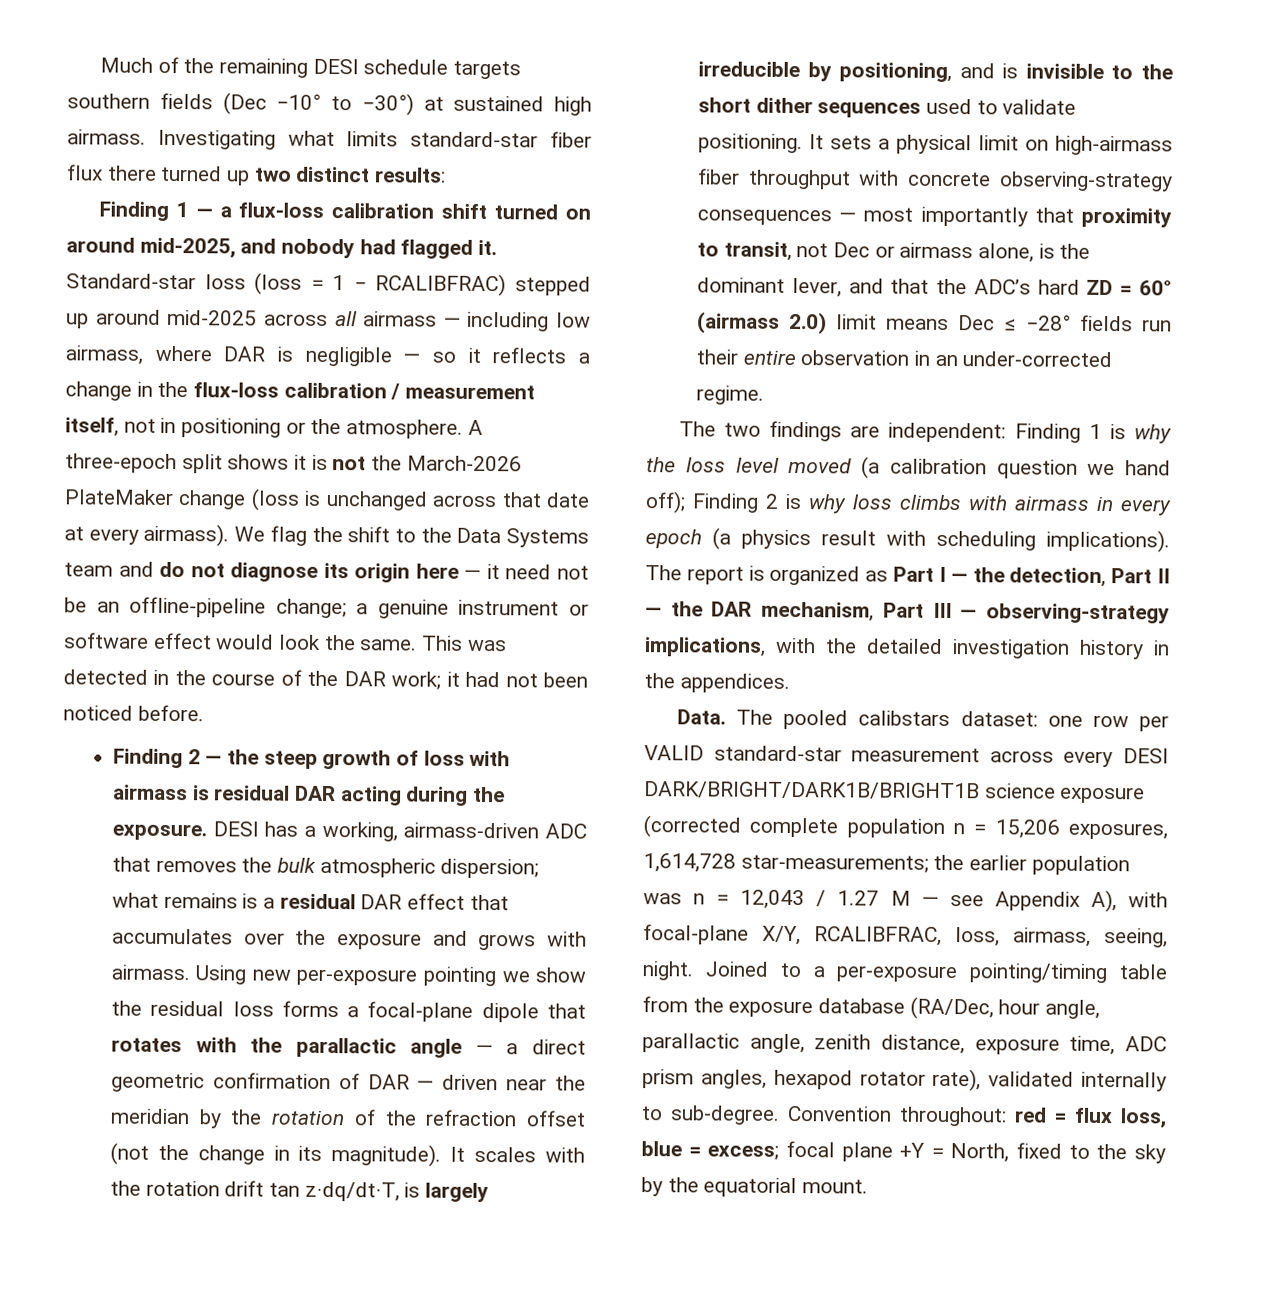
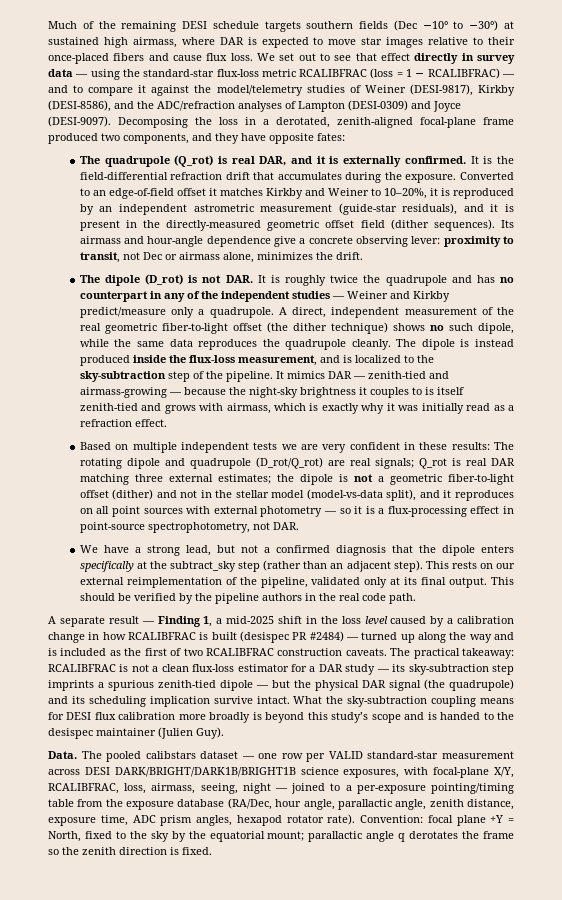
- Much of the remaining DESI schedule targets southern fields (Dec −10° to −30°) at sustained high airmass. Investigating what limits standard-star fiber flux there turned up two distinct results:
- Finding 1 — a flux-loss calibration shift turned on around mid-2025, and nobody had flagged it. Standard-star loss (loss = 1 − RCALIBFRAC) stepped up around mid-2025 across all airmass — including low airmass, where DAR is negligible — so it reflects a change in the flux-loss calibration / measurement itself, not in positioning or the atmosphere. A three-epoch split shows it is not the March-2026 PlateMaker change (loss is unchanged across that date at every airmass). We flag the shift to the Data Systems team and do not diagnose its origin here — it need not be an offline-pipeline change; a genuine instrument or software effect would look the same. This was detected in the course of the DAR work; it had not been noticed before.
- Finding 2 — the steep growth of loss with airmass is residual DAR acting during the exposure. DESI has a working, airmass-driven ADC that removes the bulk atmospheric dispersion; what remains is a residual DAR effect that accumulates over the exposure and grows with airmass. Using new per-exposure pointing we show the residual loss forms a focal-plane dipole that rotates with the parallactic angle — a direct geometric confirmation of DAR — driven near the meridian by the rotation of the refraction offset (not the change in its magnitude). It scales with the rotation drift tan z·dq/dt·T, is largely irreducible by positioning, and is invisible to the short dither sequences used to validate positioning. It sets a physical limit on high-airmass fiber throughput with concrete observing-strategy consequences — most importantly that proximity to transit, not Dec or airmass alone, is the dominant lever, and that the ADC’s hard ZD = 60° (airmass 2.0) limit means Dec ≤ −28° fields run their entire observation in an under-corrected regime.
- The two findings are independent: Finding 1 is why the loss level moved (a calibration question we hand off); Finding 2 is why loss climbs with airmass in every epoch (a physics result with scheduling implications). The report is organized as Part I — the detection, Part II — the DAR mechanism, Part III — observing-strategy implications, with the detailed investigation history in the appendices.
+ Much of the remaining DESI schedule targets southern fields (Dec −10° to −30°) at sustained high airmass, where DAR is expected to move star images relative to their once-placed fibers and cause flux loss. We set out to see that effect directly in survey data — using the standard-star flux-loss metric RCALIBFRAC (loss = 1 − RCALIBFRAC) — and to compare it against the model/telemetry studies of Weiner (DESI-9817), Kirkby (DESI-8586), and the ADC/refraction analyses of Lampton (DESI-0309) and Joyce (DESI-9097). Decomposing the loss in a derotated, zenith-aligned focal-plane frame produced two components, and they have opposite fates:
+ The quadrupole (Q_rot) is real DAR, and it is externally confirmed. It is the field-differential refraction drift that accumulates during the exposure. Converted to an edge-of-field offset it matches Kirkby and Weiner to 10–20%, it is reproduced by an independent astrometric measurement (guide-star residuals), and it is present in the directly-measured geometric offset field (dither sequences). Its airmass and hour-angle dependence give a concrete observing lever: proximity to transit, not Dec or airmass alone, minimizes the drift.
+ The dipole (D_rot) is not DAR. It is roughly twice the quadrupole and has no counterpart in any of the independent studies — Weiner and Kirkby predict/measure only a quadrupole. A direct, independent measurement of the real geometric fiber-to-light offset (the dither technique) shows no such dipole, while the same data reproduces the quadrupole cleanly. The dipole is instead produced inside the flux-loss measurement, and is localized to the sky-subtraction step of the pipeline. It mimics DAR — zenith-tied and airmass-growing — because the night-sky brightness it couples to is itself zenith-tied and grows with airmass, which is exactly why it was initially read as a refraction effect.
+ Based on multiple independent tests we are very confident in these results: The rotating dipole and quadrupole (D_rot/Q_rot) are real signals; Q_rot is real DAR matching three external estimates; the dipole is not a geometric fiber-to-light offset (dither) and not in the stellar model (model-vs-data split), and it reproduces on all point sources with external photometry — so it is a flux-processing effect in point-source spectrophotometry, not DAR.
+ We have a strong lead, but not a confirmed diagnosis that the dipole enters specifically at the subtract_sky step (rather than an adjacent step). This rests on our external reimplementation of the pipeline, validated only at its final output. This should be verified by the pipeline authors in the real code path.
+ A separate result — Finding 1, a mid-2025 shift in the loss level caused by a calibration change in how RCALIBFRAC is built (desispec PR #2484) — turned up along the way and is included as the first of two RCALIBFRAC construction caveats. The practical takeaway: RCALIBFRAC is not a clean flux-loss estimator for a DAR study — its sky-subtraction step imprints a spurious zenith-tied dipole — but the physical DAR signal (the quadrupole) and its scheduling implication survive intact. What the sky-subtraction coupling means for DESI flux calibration more broadly is beyond this study’s scope and is handed to the desispec maintainer (Julien Guy).
- The pooled calibstars dataset: one row per VALID standard-star measurement across every DESI DARK/BRIGHT/DARK1B/BRIGHT1B science exposure (corrected complete population n = 15,206 exposures, 1,614,728 star-measurements; the earlier population was n = 12,043 / 1.27 M — see Appendix A), with focal-plane X/Y, RCALIBFRAC, loss, airmass, seeing, night. Joined to a per-exposure pointing/timing table from the exposure database (RA/Dec, hour angle, parallactic angle, zenith distance, exposure time, ADC prism angles, hexapod rotator rate), validated internally to sub-degree. Convention throughout: red = flux loss, blue = excess; focal plane +Y = North, fixed to the sky by the equatorial mount.
+ The pooled calibstars dataset — one row per VALID standard-star measurement across DESI DARK/BRIGHT/DARK1B/BRIGHT1B science exposures, with focal-plane X/Y, RCALIBFRAC, loss, airmass, seeing, night — joined to a per-exposure pointing/timing table from the exposure database (RA/Dec, hour angle, parallactic angle, zenith distance, exposure time, ADC prism angles, hexapod rotator rate). Convention: focal plane +Y = North, fixed to the sky by the equatorial mount; parallactic angle q derotates the frame so the zenith direction is fixed.

